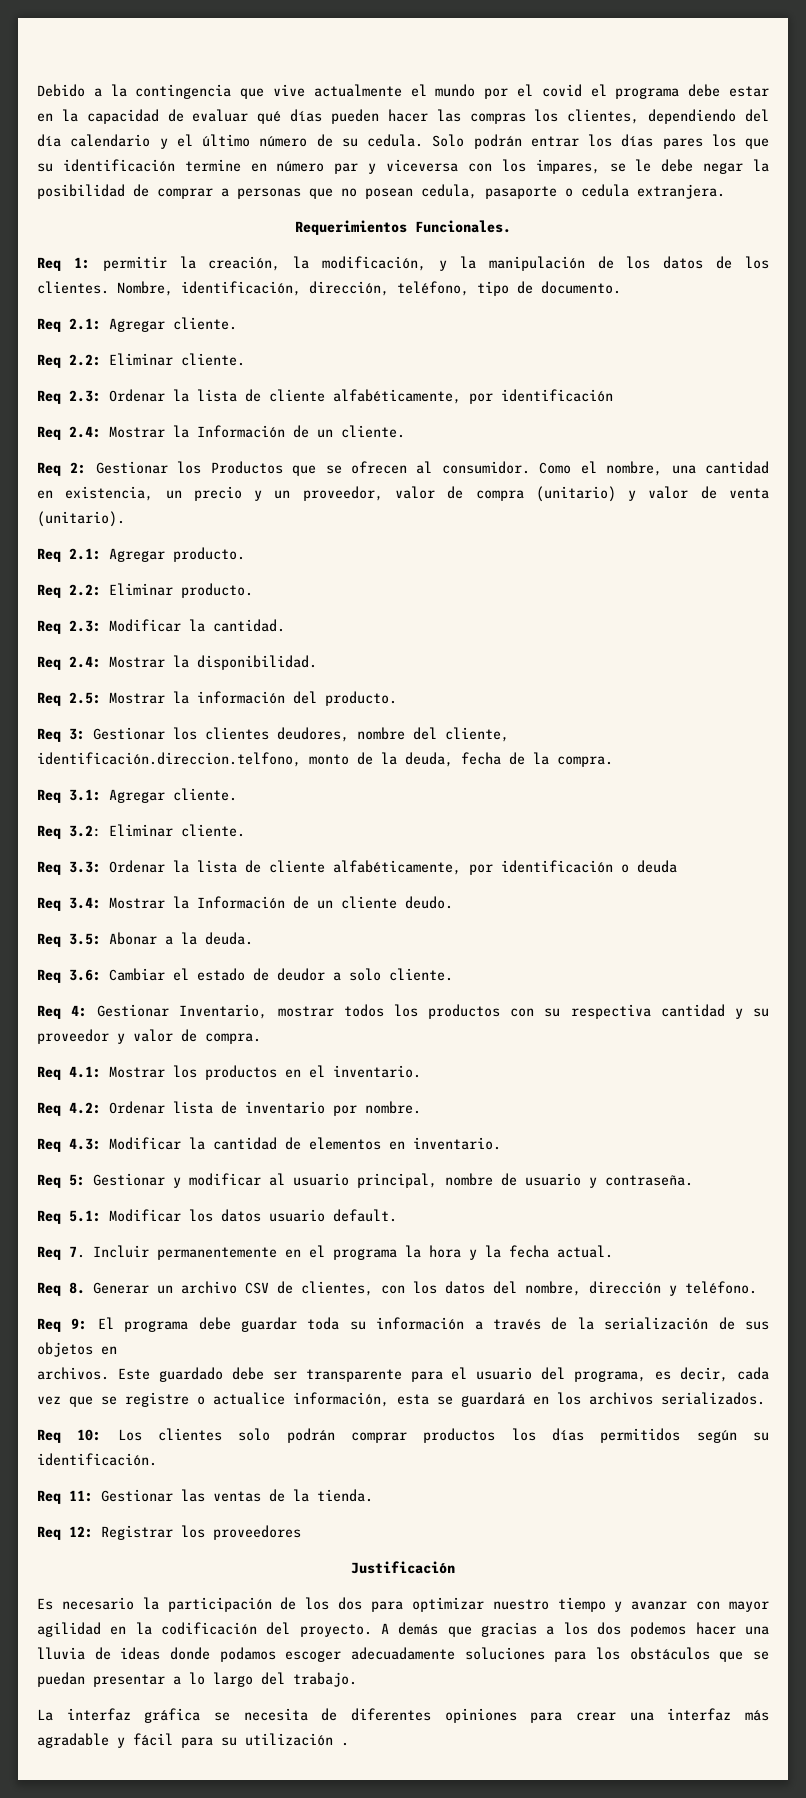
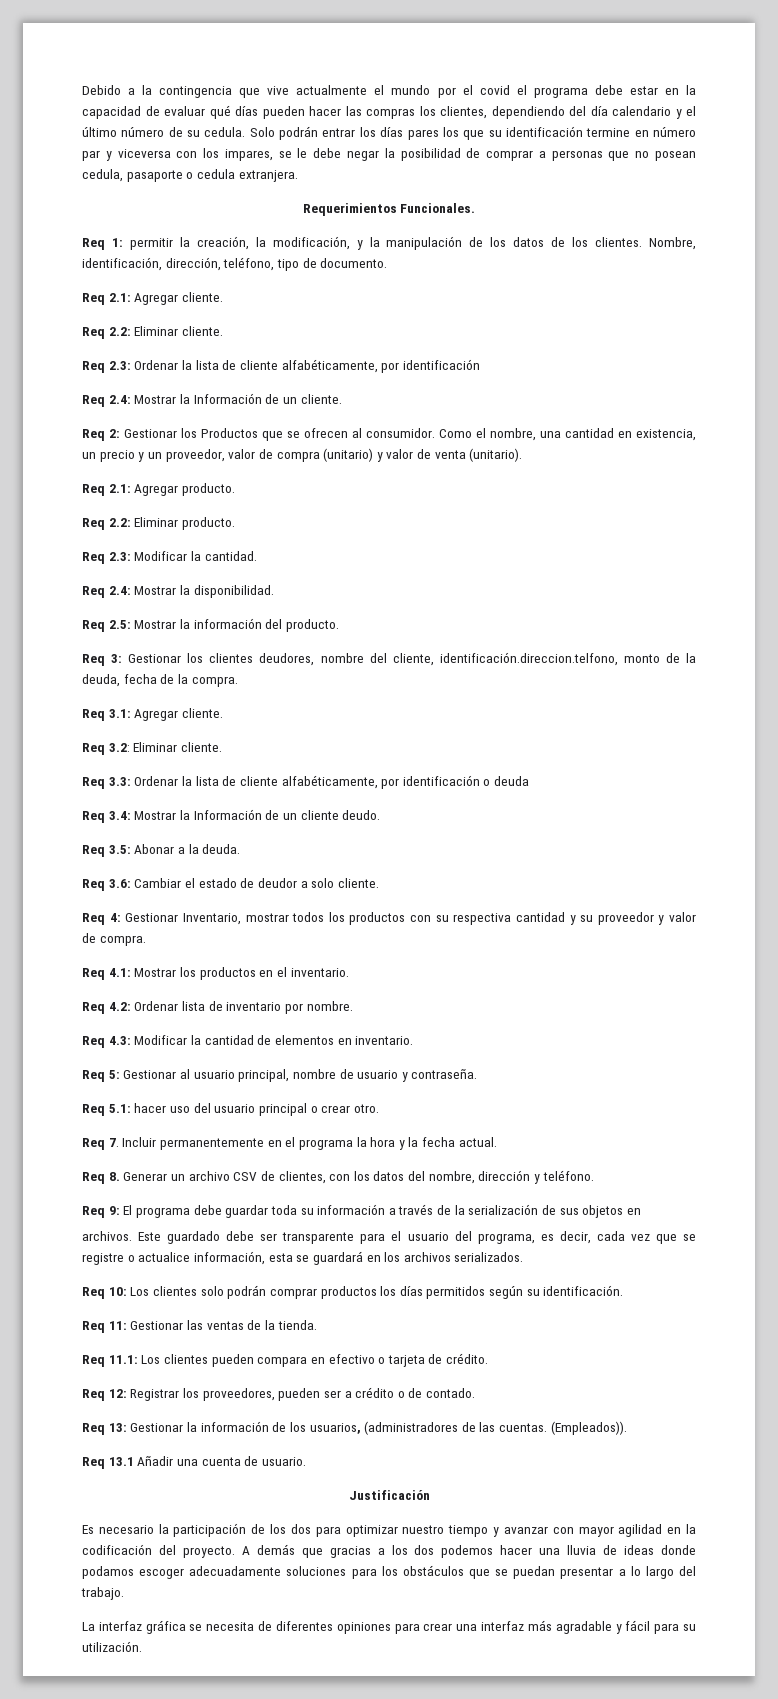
- Req 5: Gestionar y modificar al usuario principal, nombre de usuario y contraseña.
+ Req 5: Gestionar al usuario principal, nombre de usuario y contraseña.
- Req 5.1: Modificar los datos usuario default.
+ Req 5.1: hacer uso del usuario principal o crear otro.
- Req 12: Registrar los proveedores
+ Req 11.1: Los clientes pueden compara en efectivo o tarjeta de crédito.
+ Req 12: Registrar los proveedores, pueden ser a crédito o de contado.
+ Req 13: Gestionar la información de los usuarios, (administradores de las cuentas. (Empleados)).
+ Req 13.1 Añadir una cuenta de usuario.
- La interfaz gráfica se necesita de diferentes opiniones para crear una interfaz más agradable y fácil para su utilización .
+ La interfaz gráfica se necesita de diferentes opiniones para crear una interfaz más agradable y fácil para su utilización.

